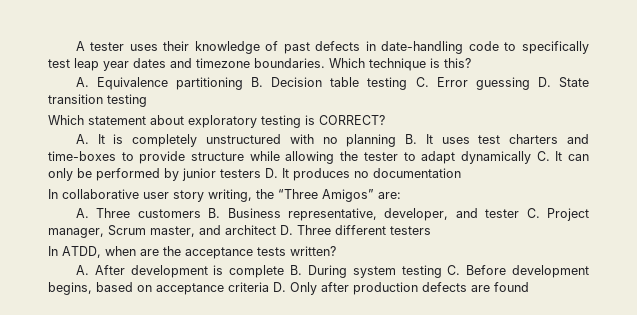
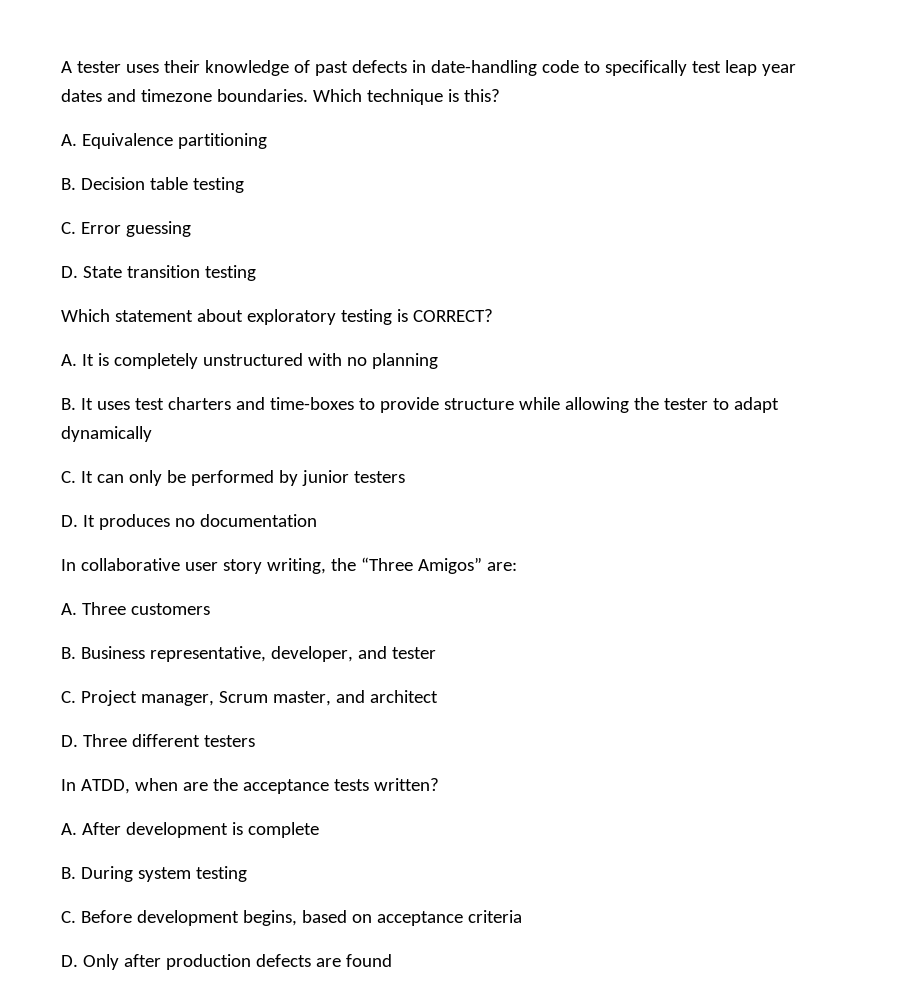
- A. Equivalence partitioning B. Decision table testing C. Error guessing D. State transition testing
+ A. Equivalence partitioning
+ B. Decision table testing
+ C. Error guessing
+ D. State transition testing
- A. It is completely unstructured with no planning B. It uses test charters and time-boxes to provide structure while allowing the tester to adapt dynamically C. It can only be performed by junior testers D. It produces no documentation
+ A. It is completely unstructured with no planning
+ B. It uses test charters and time-boxes to provide structure while allowing the tester to adapt dynamically
+ C. It can only be performed by junior testers
+ D. It produces no documentation
- A. Three customers B. Business representative, developer, and tester C. Project manager, Scrum master, and architect D. Three different testers
+ A. Three customers
+ B. Business representative, developer, and tester
+ C. Project manager, Scrum master, and architect
+ D. Three different testers
- A. After development is complete B. During system testing C. Before development begins, based on acceptance criteria D. Only after production defects are found
+ A. After development is complete
+ B. During system testing
+ C. Before development begins, based on acceptance criteria
+ D. Only after production defects are found

